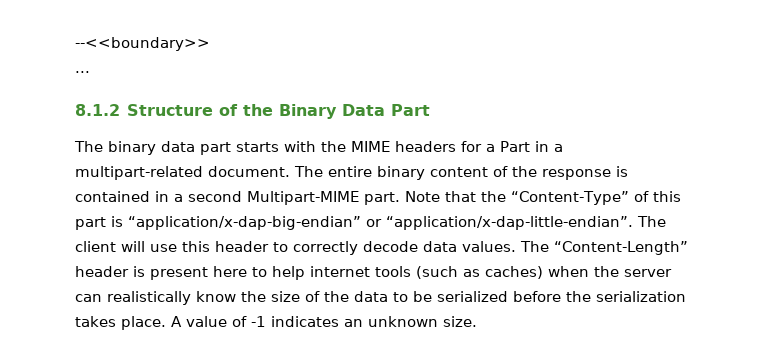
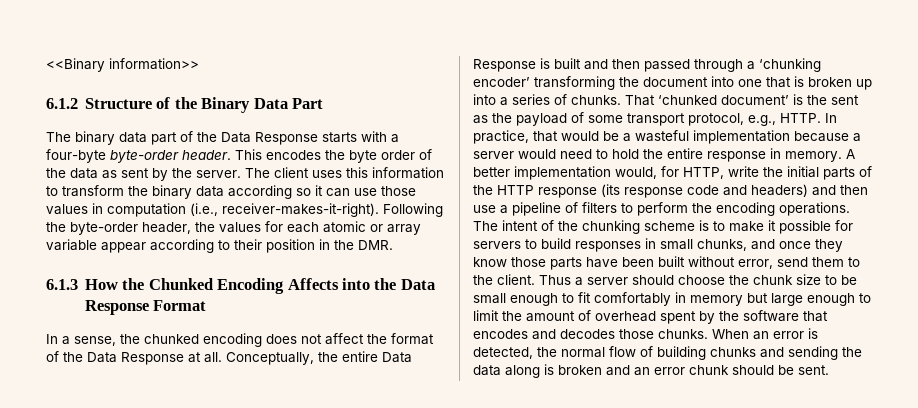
- --<<boundary>>
- ...
- 8.1.2 Structure of the Binary Data Part
+ <<Binary information>>
+ 6.1.2 Structure of the Binary Data Part
- The binary data part starts with the MIME headers for a Part in a multipart-related document. The entire binary content of the response is contained in a second Multipart-MIME part. Note that the “Content-Type” of this part is “application/x-dap-big-endian” or “application/x-dap-little-endian”. The client will use this header to correctly decode data values. The “Content-Length” header is present here to help internet tools (such as caches) when the server can realistically know the size of the data to be serialized before the serialization takes place. A value of -1 indicates an unknown size.
+ The binary data part of the Data Response starts with a four-byte byte-order header. This encodes the byte order of the data as sent by the server. The client uses this information to transform the binary data according so it can use those values in computation (i.e., receiver-makes-it-right). Following the byte-order header, the values for each atomic or array variable appear according to their position in the DMR.
+ 6.1.3 How the Chunked Encoding Affects into the Data Response Format
+ In a sense, the chunked encoding does not affect the format of the Data Response at all. Conceptually, the entire Data Response is built and then passed through a ‘chunking encoder’ transforming the document into one that is broken up into a series of chunks. That ‘chunked document’ is the sent as the payload of some transport protocol, e.g., HTTP. In practice, that would be a wasteful implementation because a server would need to hold the entire response in memory. A better implementation would, for HTTP, write the initial parts of the HTTP response (its response code and headers) and then use a pipeline of filters to perform the encoding operations. The intent of the chunking scheme is to make it possible for servers to build responses in small chunks, and once they know those parts have been built without error, send them to the client. Thus a server should choose the chunk size to be small enough to fit comfortably in memory but large enough to limit the amount of overhead spent by the software that encodes and decodes those chunks. When an error is detected, the normal flow of building chunks and sending the data along is broken and an error chunk should be sent.

